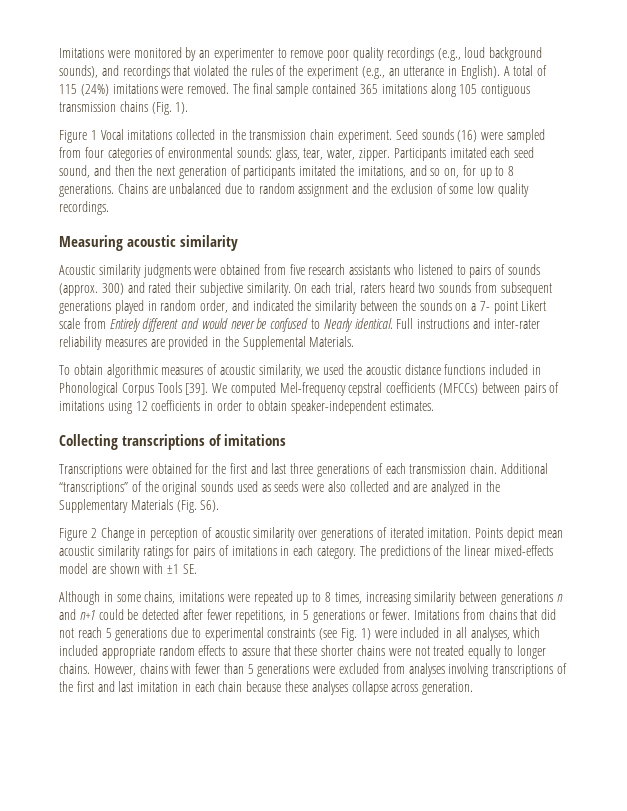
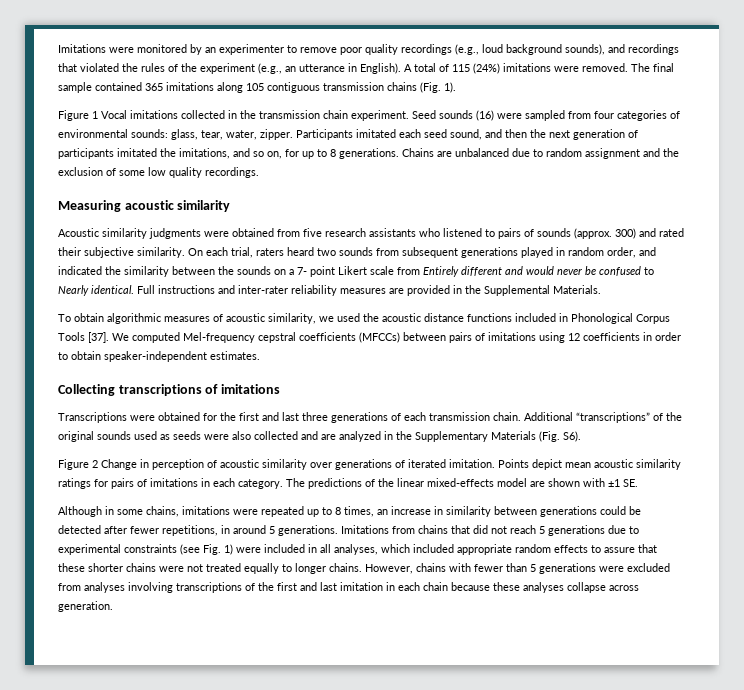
- To obtain algorithmic measures of acoustic similarity, we used the acoustic distance functions included in Phonological Corpus Tools [39].
+ To obtain algorithmic measures of acoustic similarity, we used the acoustic distance functions included in Phonological Corpus Tools [37].
- Although in some chains, imitations were repeated up to 8 times, increasing similarity between generations n and n+1 could be detected after fewer repetitions, in 5 generations or fewer.
+ Although in some chains, imitations were repeated up to 8 times, an increase in similarity between generations could be detected after fewer repetitions, in around 5 generations.

